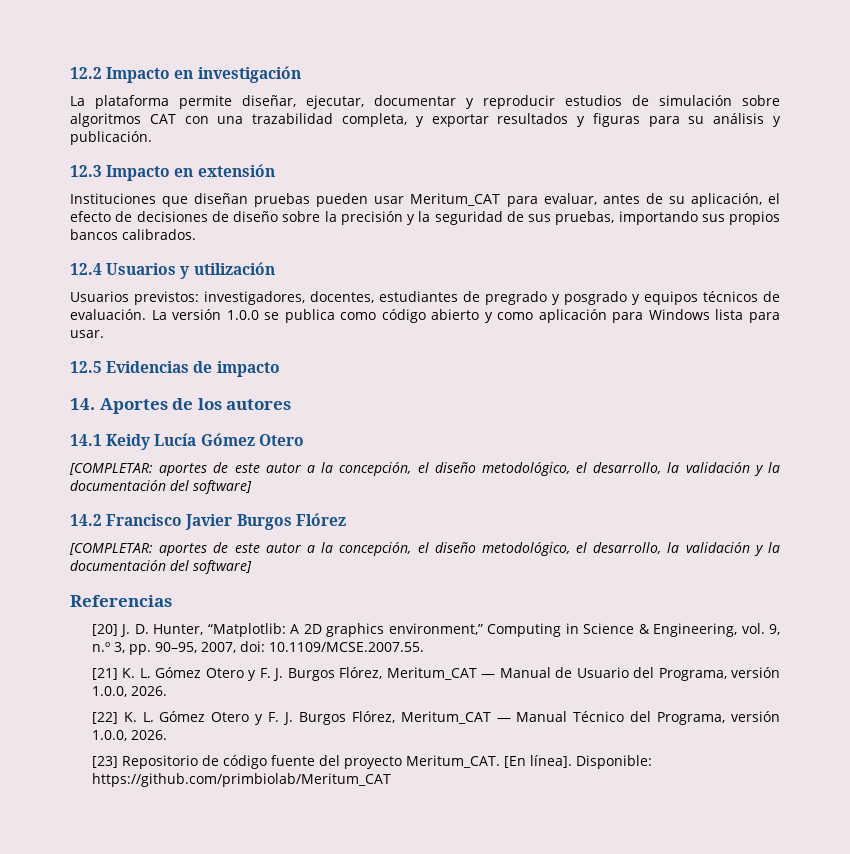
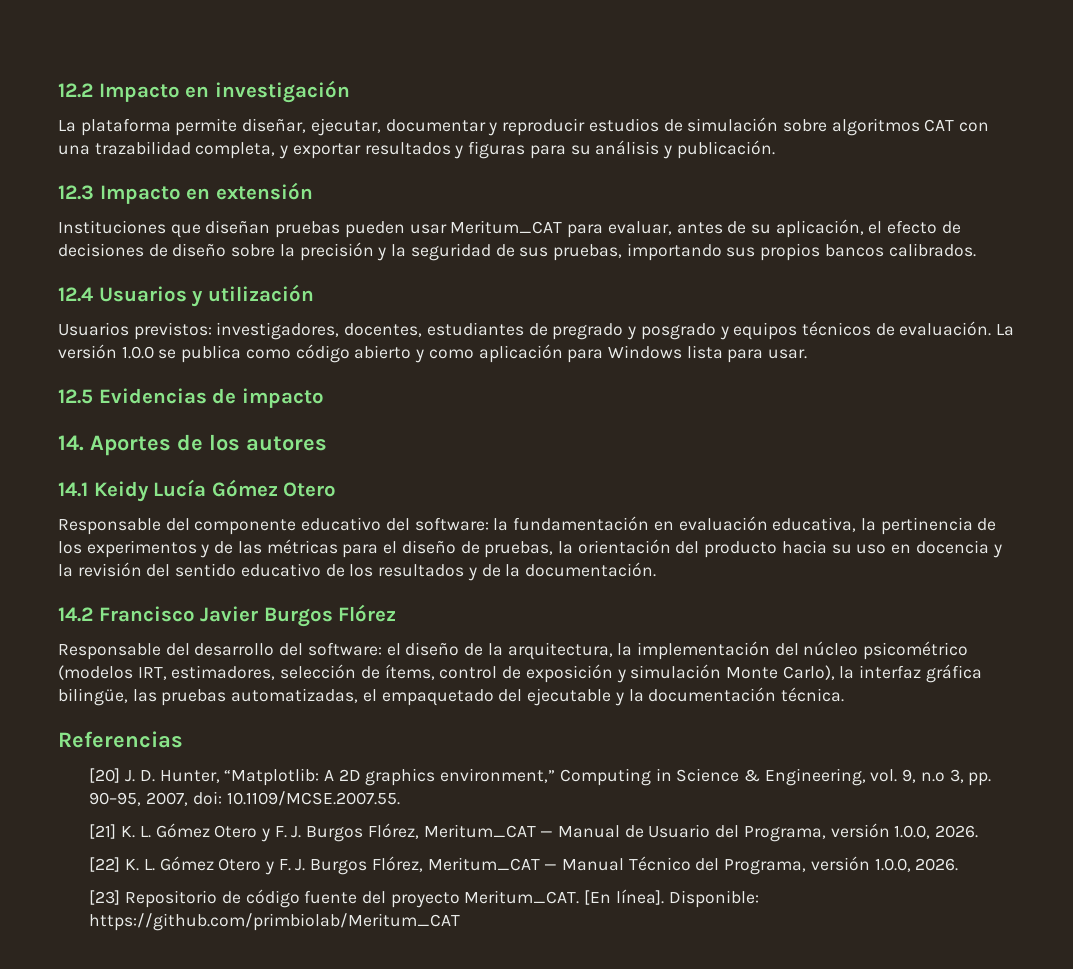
  14.1 Keidy Lucía Gómez Otero
- [COMPLETAR: aportes de este autor a la concepción, el diseño metodológico, el desarrollo, la validación y la documentación del software]
+ Responsable del componente educativo del software: la fundamentación en evaluación educativa, la pertinencia de los experimentos y de las métricas para el diseño de pruebas, la orientación del producto hacia su uso en docencia y la revisión del sentido educativo de los resultados y de la documentación.
  14.2 Francisco Javier Burgos Flórez
- [COMPLETAR: aportes de este autor a la concepción, el diseño metodológico, el desarrollo, la validación y la documentación del software]
+ Responsable del desarrollo del software: el diseño de la arquitectura, la implementación del núcleo psicométrico (modelos IRT, estimadores, selección de ítems, control de exposición y simulación Monte Carlo), la interfaz gráfica bilingüe, las pruebas automatizadas, el empaquetado del ejecutable y la documentación técnica.

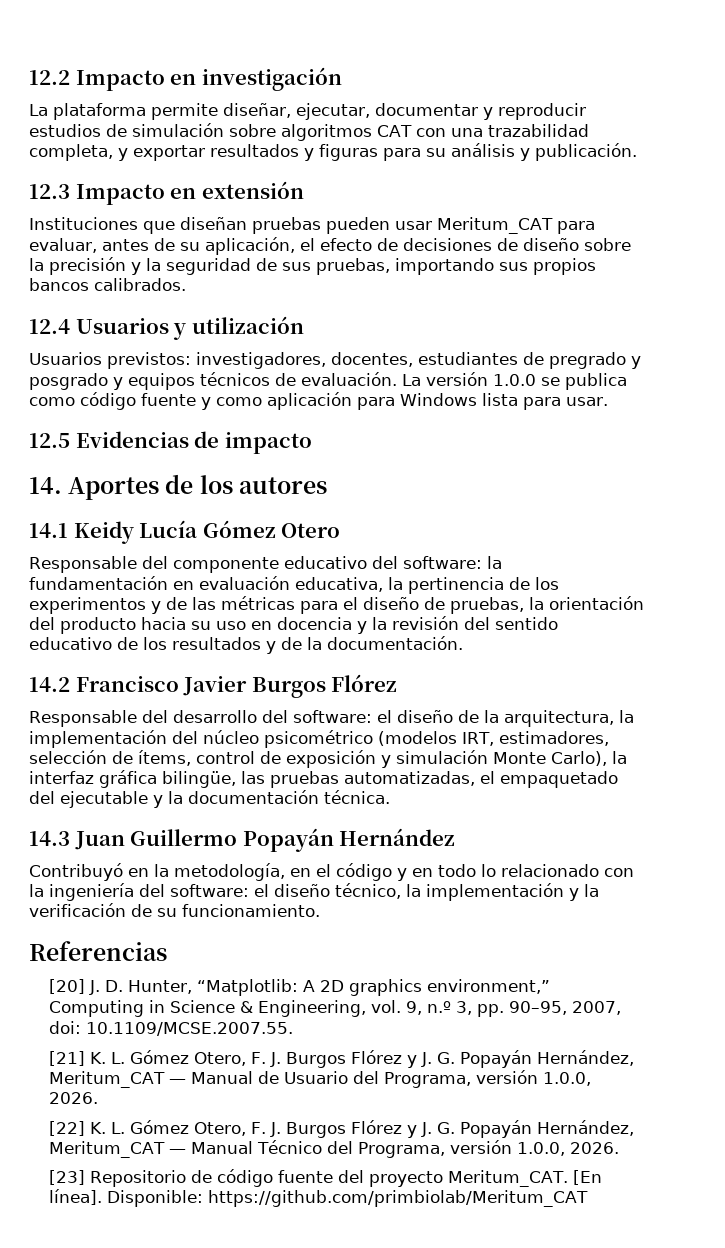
- La versión 1.0.0 se publica como código abierto y como aplicación para Windows lista para usar.
+ La versión 1.0.0 se publica como código fuente y como aplicación para Windows lista para usar.
+ 14.3 Juan Guillermo Popayán Hernández
+ Contribuyó en la metodología, en el código y en todo lo relacionado con la ingeniería del software: el diseño técnico, la implementación y la verificación de su funcionamiento.
- [21] K. L. Gómez Otero y F. J. Burgos Flórez, Meritum_CAT — Manual de Usuario del Programa, versión 1.0.0, 2026.
+ [21] K. L. Gómez Otero, F. J. Burgos Flórez y J. G. Popayán Hernández, Meritum_CAT — Manual de Usuario del Programa, versión 1.0.0, 2026.
- [22] K. L. Gómez Otero y F. J. Burgos Flórez, Meritum_CAT — Manual Técnico del Programa, versión 1.0.0, 2026.
+ [22] K. L. Gómez Otero, F. J. Burgos Flórez y J. G. Popayán Hernández, Meritum_CAT — Manual Técnico del Programa, versión 1.0.0, 2026.

